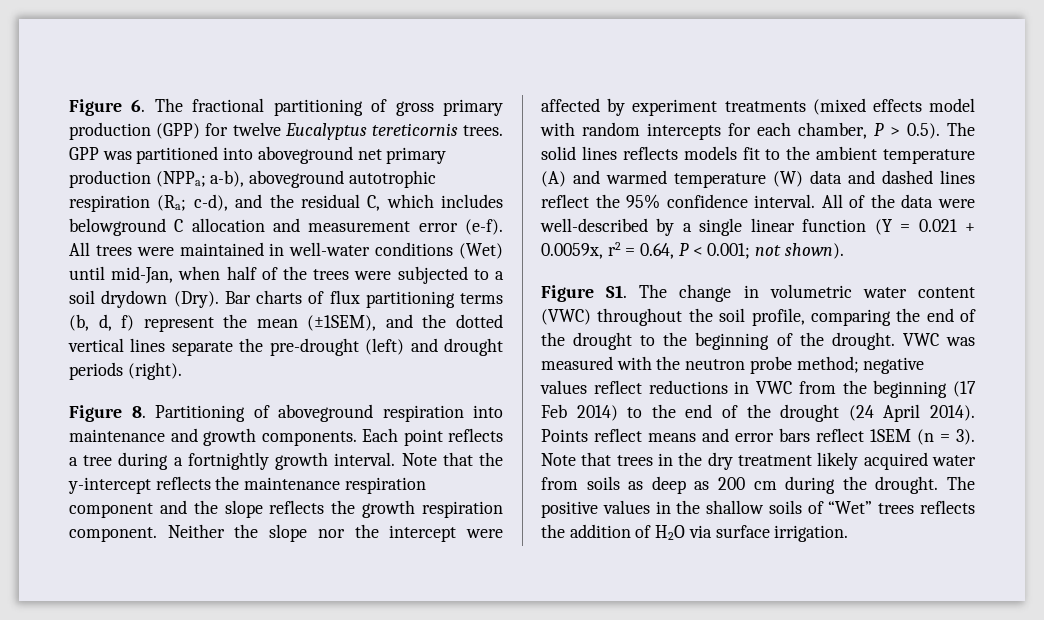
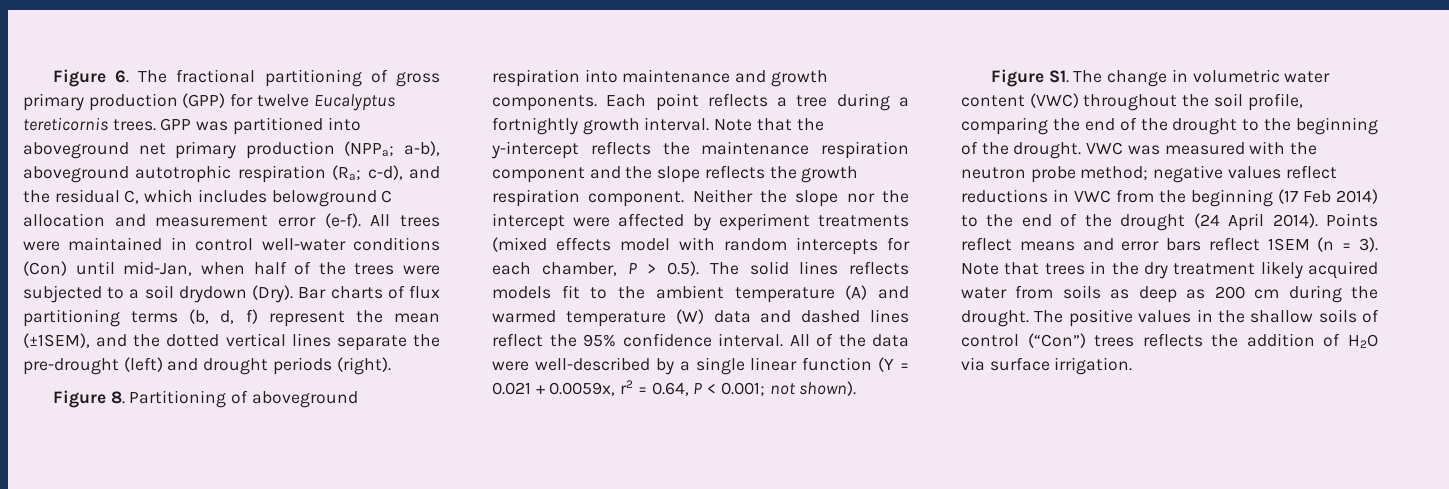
- All trees were maintained in well-water conditions (Wet) until mid-Jan, when half of the trees were subjected to a soil drydown (Dry).
+ All trees were maintained in control well-water conditions (Con) until mid-Jan, when half of the trees were subjected to a soil drydown (Dry).
- The positive values in the shallow soils of “Wet” trees reflects the addition of H2O via surface irrigation.
+ The positive values in the shallow soils of control (“Con”) trees reflects the addition of H2O via surface irrigation.

